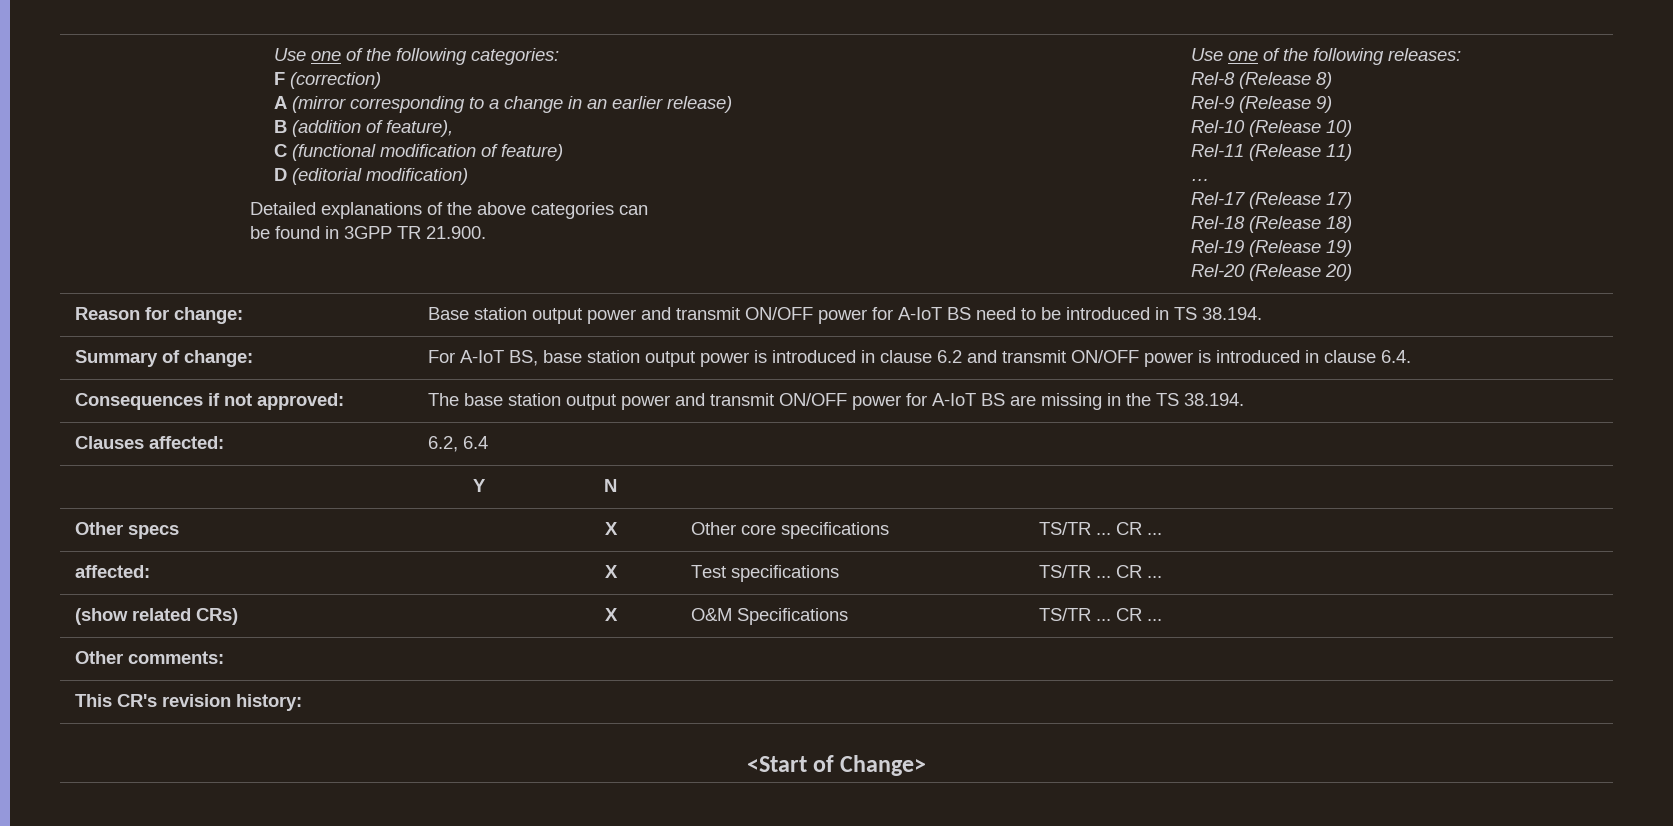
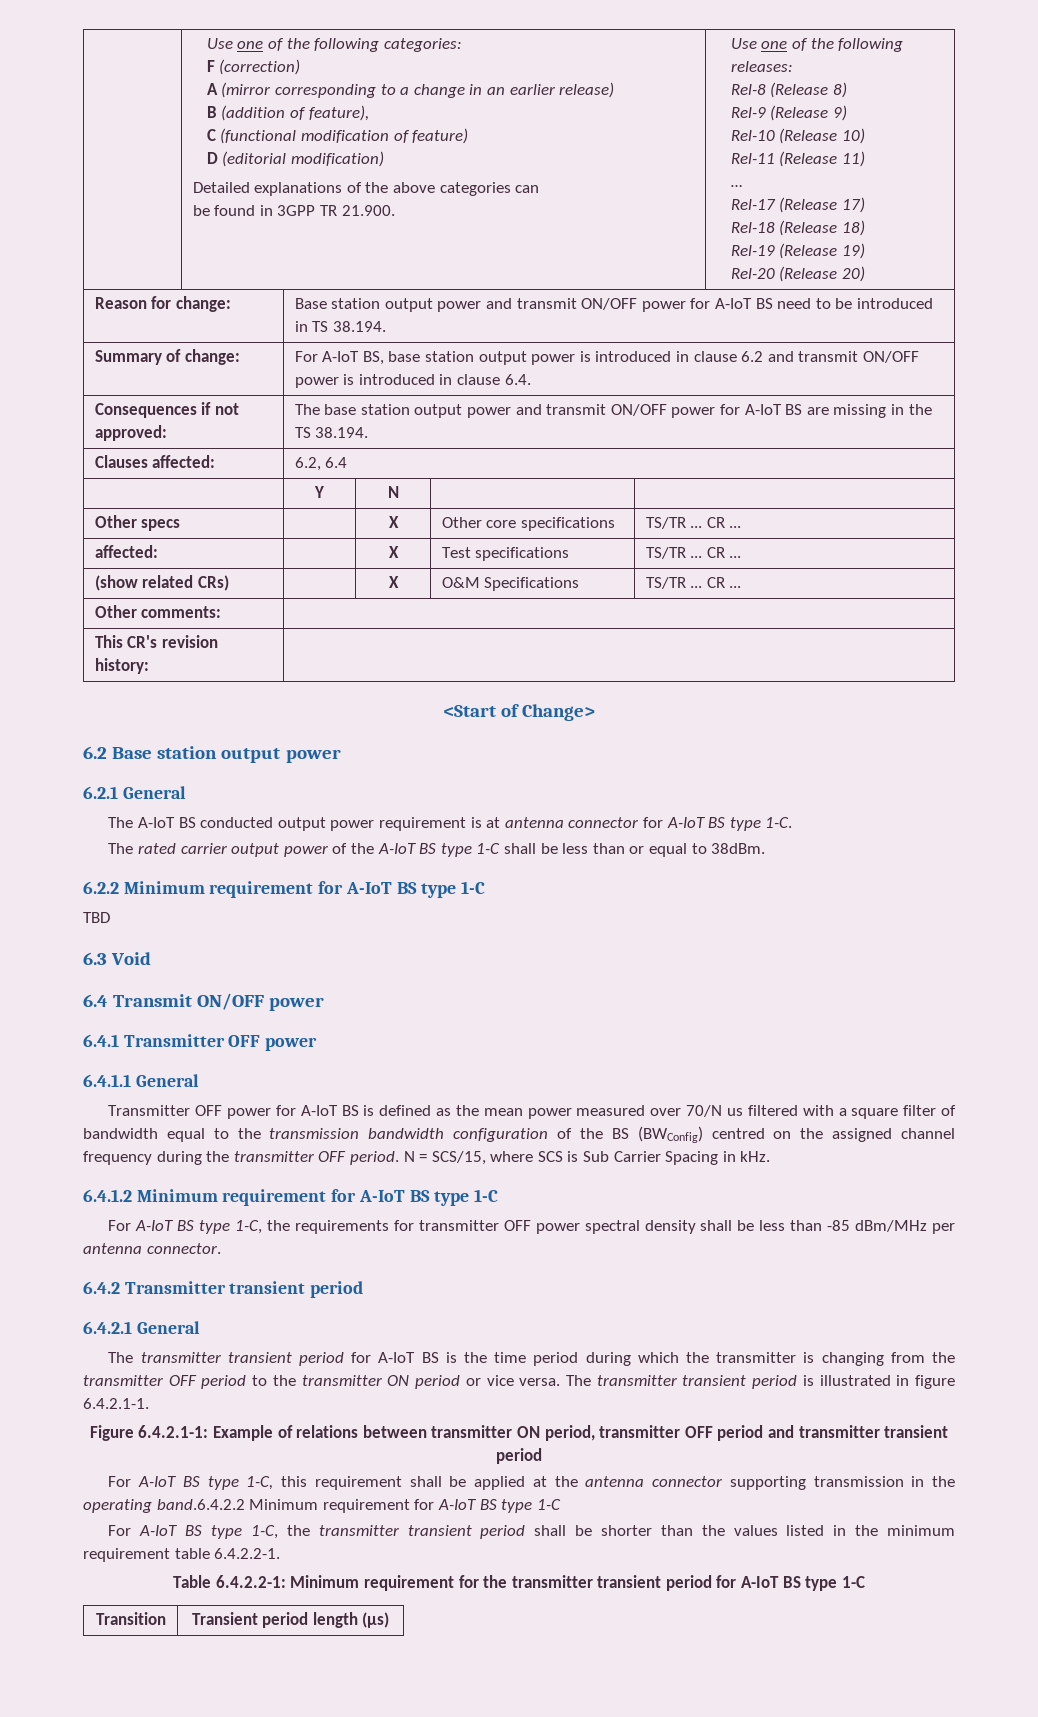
+ 6.2 Base station output power
+ 6.2.1 General
+ The A-IoT BS conducted output power requirement is at antenna connector for A-IoT BS type 1-C.
+ The rated carrier output power of the A-IoT BS type 1-C shall be less than or equal to 38dBm.
+ 6.2.2 Minimum requirement for A-IoT BS type 1-C
+ TBD
+ 6.3 Void
+ 6.4 Transmit ON/OFF power
+ 6.4.1 Transmitter OFF power
+ 6.4.1.1 General
+ Transmitter OFF power for A-IoT BS is defined as the mean power measured over 70/N us filtered with a square filter of bandwidth equal to the transmission bandwidth configuration of the BS (BWConfig) centred on the assigned channel frequency during the transmitter OFF period. N = SCS/15, where SCS is Sub Carrier Spacing in kHz.
+ 6.4.1.2 Minimum requirement for A-IoT BS type 1-C
+ For A-IoT BS type 1-C, the requirements for transmitter OFF power spectral density shall be less than -85 dBm/MHz per antenna connector.
+ 6.4.2 Transmitter transient period
+ 6.4.2.1 General
+ The transmitter transient period for A-IoT BS is the time period during which the transmitter is changing from the transmitter OFF period to the transmitter ON period or vice versa. The transmitter transient period is illustrated in figure 6.4.2.1-1.
+ Figure 6.4.2.1-1: Example of relations between transmitter ON period, transmitter OFF period and transmitter transient period
+ For A-IoT BS type 1-C, this requirement shall be applied at the antenna connector supporting transmission in the operating band.6.4.2.2 Minimum requirement for A-IoT BS type 1-C
+ For A-IoT BS type 1-C, the transmitter transient period shall be shorter than the values listed in the minimum requirement table 6.4.2.2-1.
+ Table 6.4.2.2-1: Minimum requirement for the transmitter transient period for A-IoT BS type 1-C
+ Transition | Transient period length (µs)

